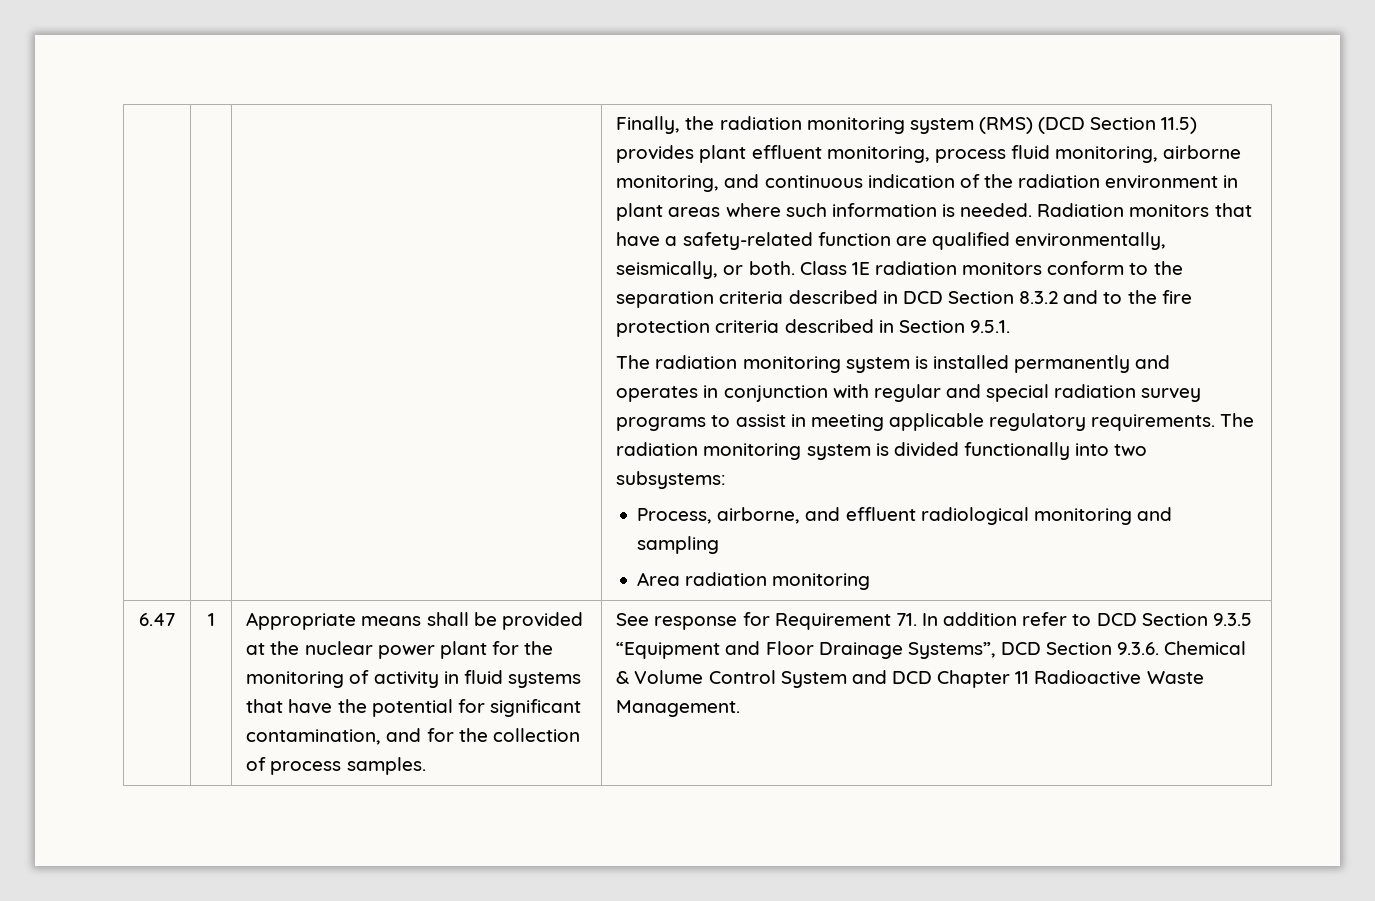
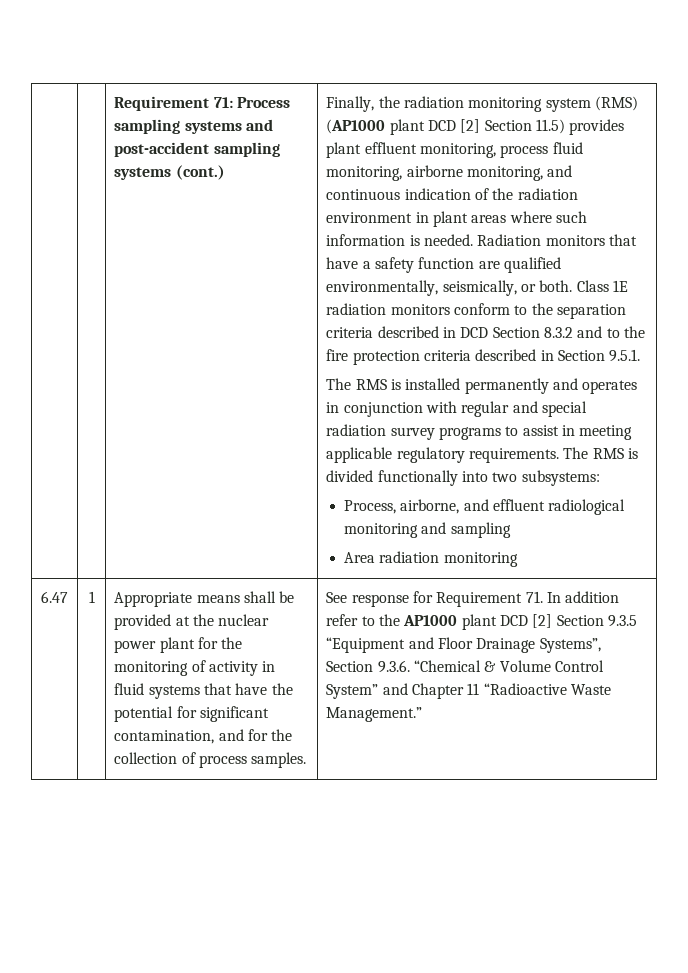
+ Requirement 71: Process sampling systems and post-accident sampling systems (cont.)
- Finally, the radiation monitoring system (RMS) (DCD Section 11.5) provides plant effluent monitoring, process fluid monitoring, airborne monitoring, and continuous indication of the radiation environment in plant areas where such information is needed.
+ Finally, the radiation monitoring system (RMS) (AP1000 plant DCD [2] Section 11.5) provides plant effluent monitoring, process fluid monitoring, airborne monitoring, and continuous indication of the radiation environment in plant areas where such information is needed.
- Radiation monitors that have a safety-related function are qualified environmentally, seismically, or both.
+ Radiation monitors that have a safety function are qualified environmentally, seismically, or both.
- The radiation monitoring system is installed permanently and operates in conjunction with regular and special radiation survey programs to assist in meeting applicable regulatory requirements.
+ The RMS is installed permanently and operates in conjunction with regular and special radiation survey programs to assist in meeting applicable regulatory requirements.
- The radiation monitoring system is divided functionally into two subsystems:
+ The RMS is divided functionally into two subsystems:
- See response for Requirement 71. In addition refer to DCD Section 9.3.5 “Equipment and Floor Drainage Systems”, DCD Section 9.3.6. Chemical & Volume Control System and DCD Chapter 11 Radioactive Waste Management.
+ See response for Requirement 71. In addition refer to the AP1000 plant DCD [2] Section 9.3.5 “Equipment and Floor Drainage Systems”, Section 9.3.6. “Chemical & Volume Control System” and Chapter 11 “Radioactive Waste Management.”

